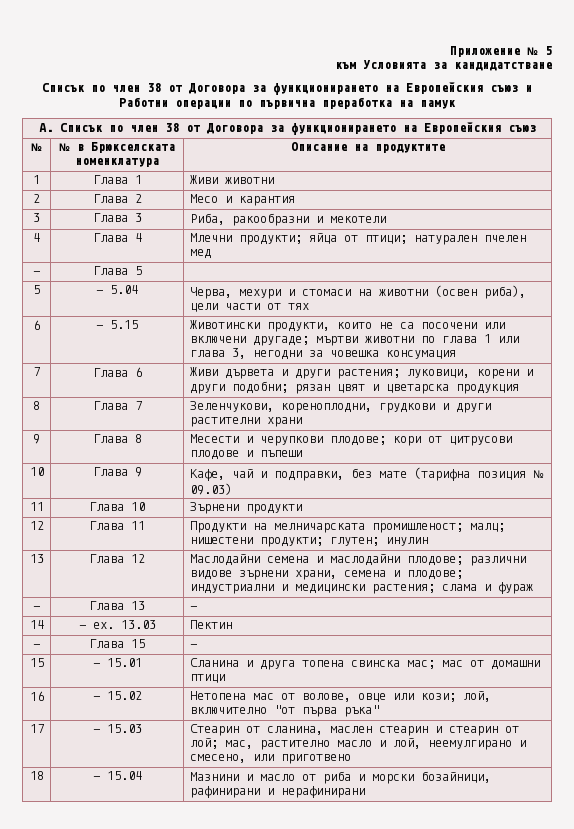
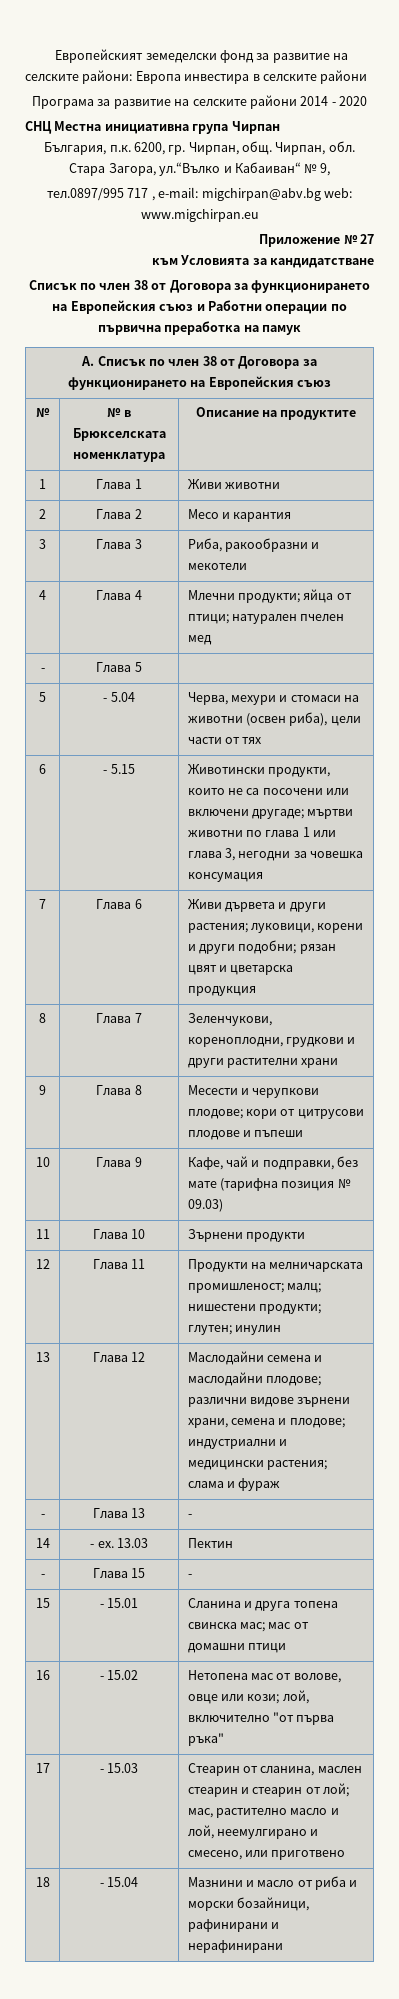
+ Европейският земеделски фонд за развитие на селските райони: Европа инвестира в селските райони
+ Програма за развитие на селските райони 2014 - 2020
+ СНЦ Местна инициативна група Чирпан
+ България, п.к. 6200, гр. Чирпан, общ. Чирпан, обл. Стара Загора, ул.“Вълко и Кабаиван“ № 9,
+ тел.0897/995 717 , e-mail: migchirpan@abv.bg web: www.migchirpan.eu
- Приложение № 5
+ Приложение № 27

